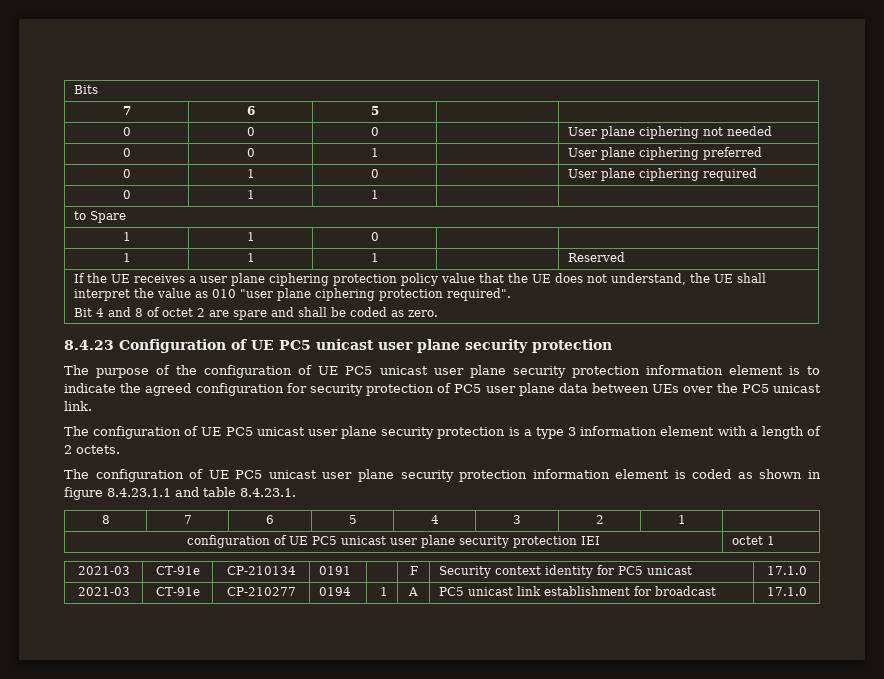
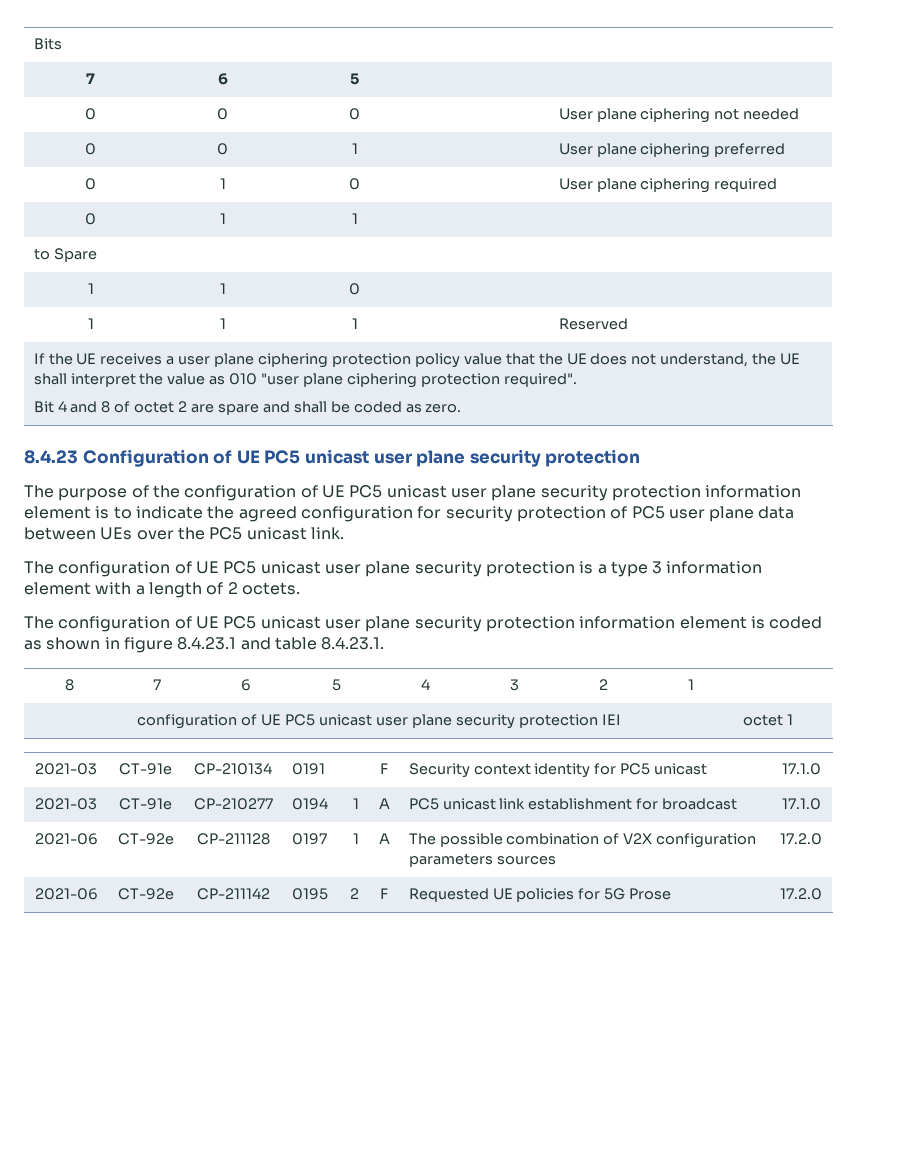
- The configuration of UE PC5 unicast user plane security protection information element is coded as shown in figure 8.4.23.1.1 and table 8.4.23.1.
+ The configuration of UE PC5 unicast user plane security protection information element is coded as shown in figure 8.4.23.1 and table 8.4.23.1.
+ 2021-06 | CT-92e | CP-211128 | 0197 | 1 | A | The possible combination of V2X configuration parameters sources | 17.2.0
+ 2021-06 | CT-92e | CP-211142 | 0195 | 2 | F | Requested UE policies for 5G Prose | 17.2.0

